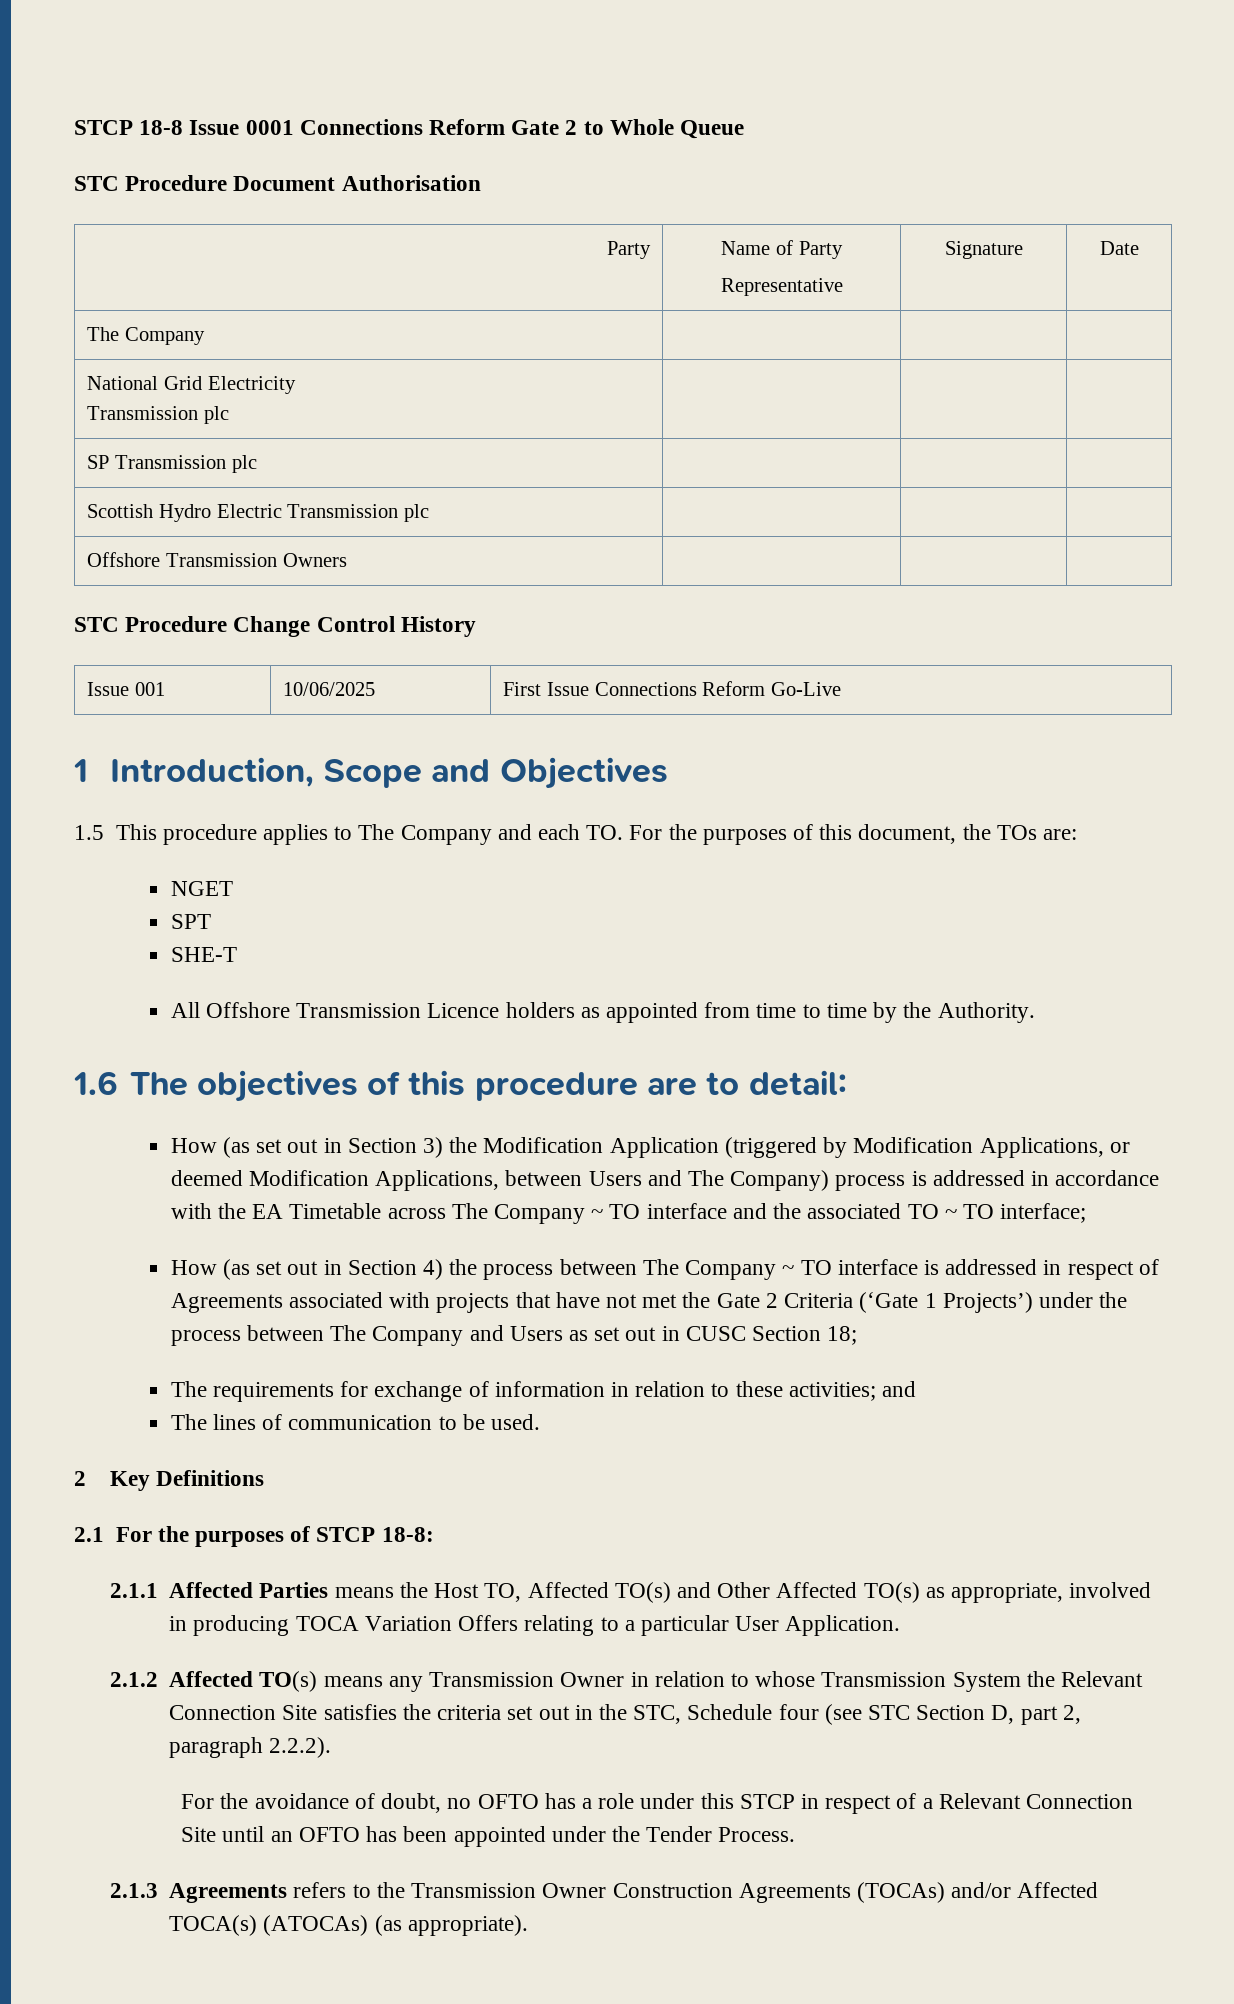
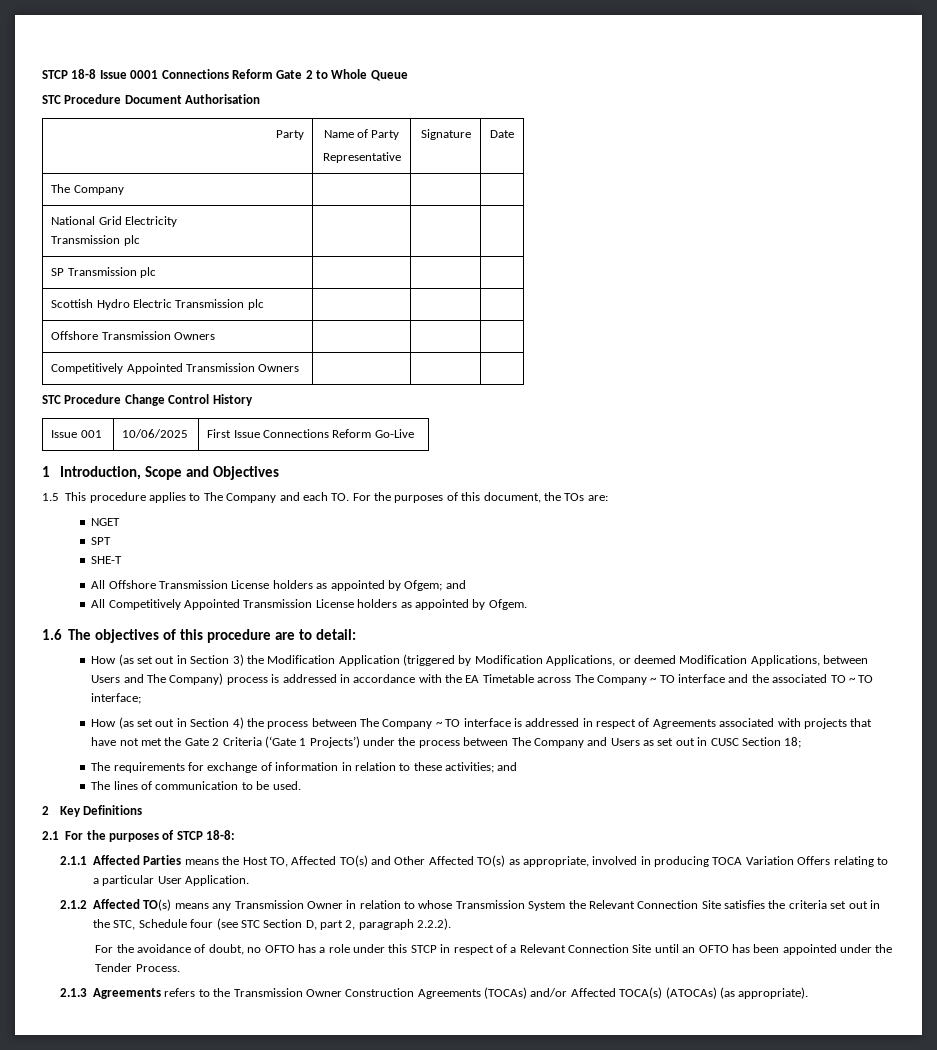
+ Competitively Appointed Transmission Owners | | |
- All Offshore Transmission Licence holders as appointed from time to time by the Authority.
+ All Offshore Transmission License holders as appointed by Ofgem; and
+ All Competitively Appointed Transmission License holders as appointed by Ofgem.

